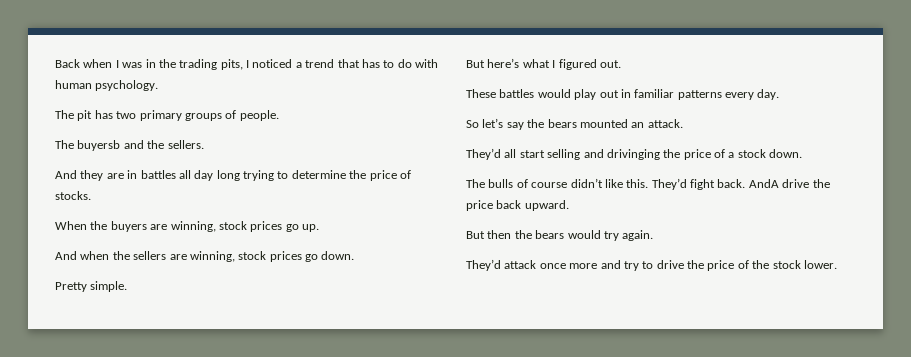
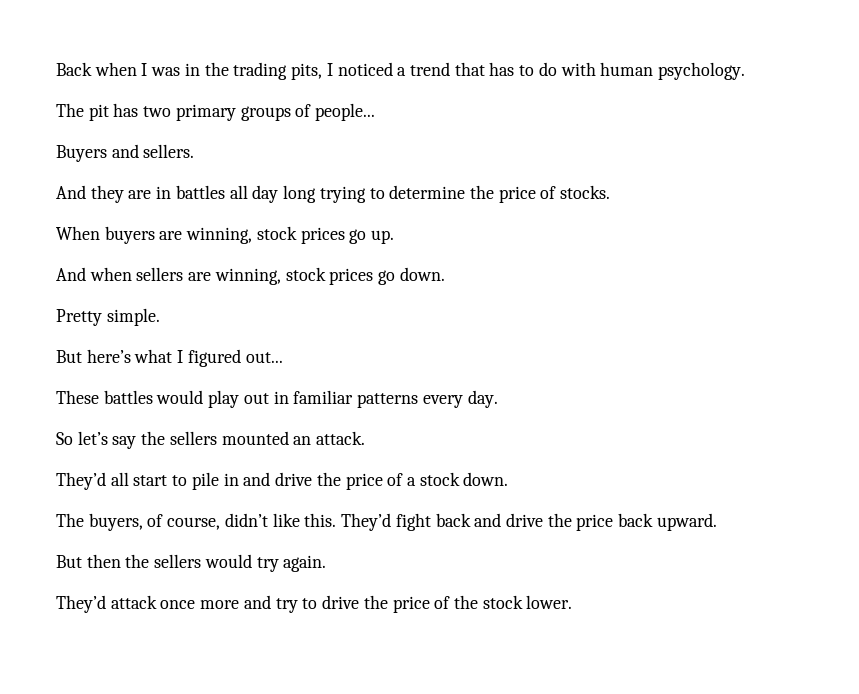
- The pit has two primary groups of people.
- The buyersb and the sellers.
+ The pit has two primary groups of people...
+ Buyers and sellers.
- When the buyers are winning, stock prices go up.
+ When buyers are winning, stock prices go up.
- And when the sellers are winning, stock prices go down.
+ And when sellers are winning, stock prices go down.
- But here’s what I figured out.
+ But here’s what I figured out...
- So let’s say the bears mounted an attack.
+ So let’s say the sellers mounted an attack.
- They’d all start selling and drivinging the price of a stock down.
+ They’d all start to pile in and drive the price of a stock down.
- The bulls of course didn’t like this.
+ The buyers, of course, didn’t like this.
- They’d fight back. AndA drive the price back upward.
+ They’d fight back and drive the price back upward.
- But then the bears would try again.
+ But then the sellers would try again.

